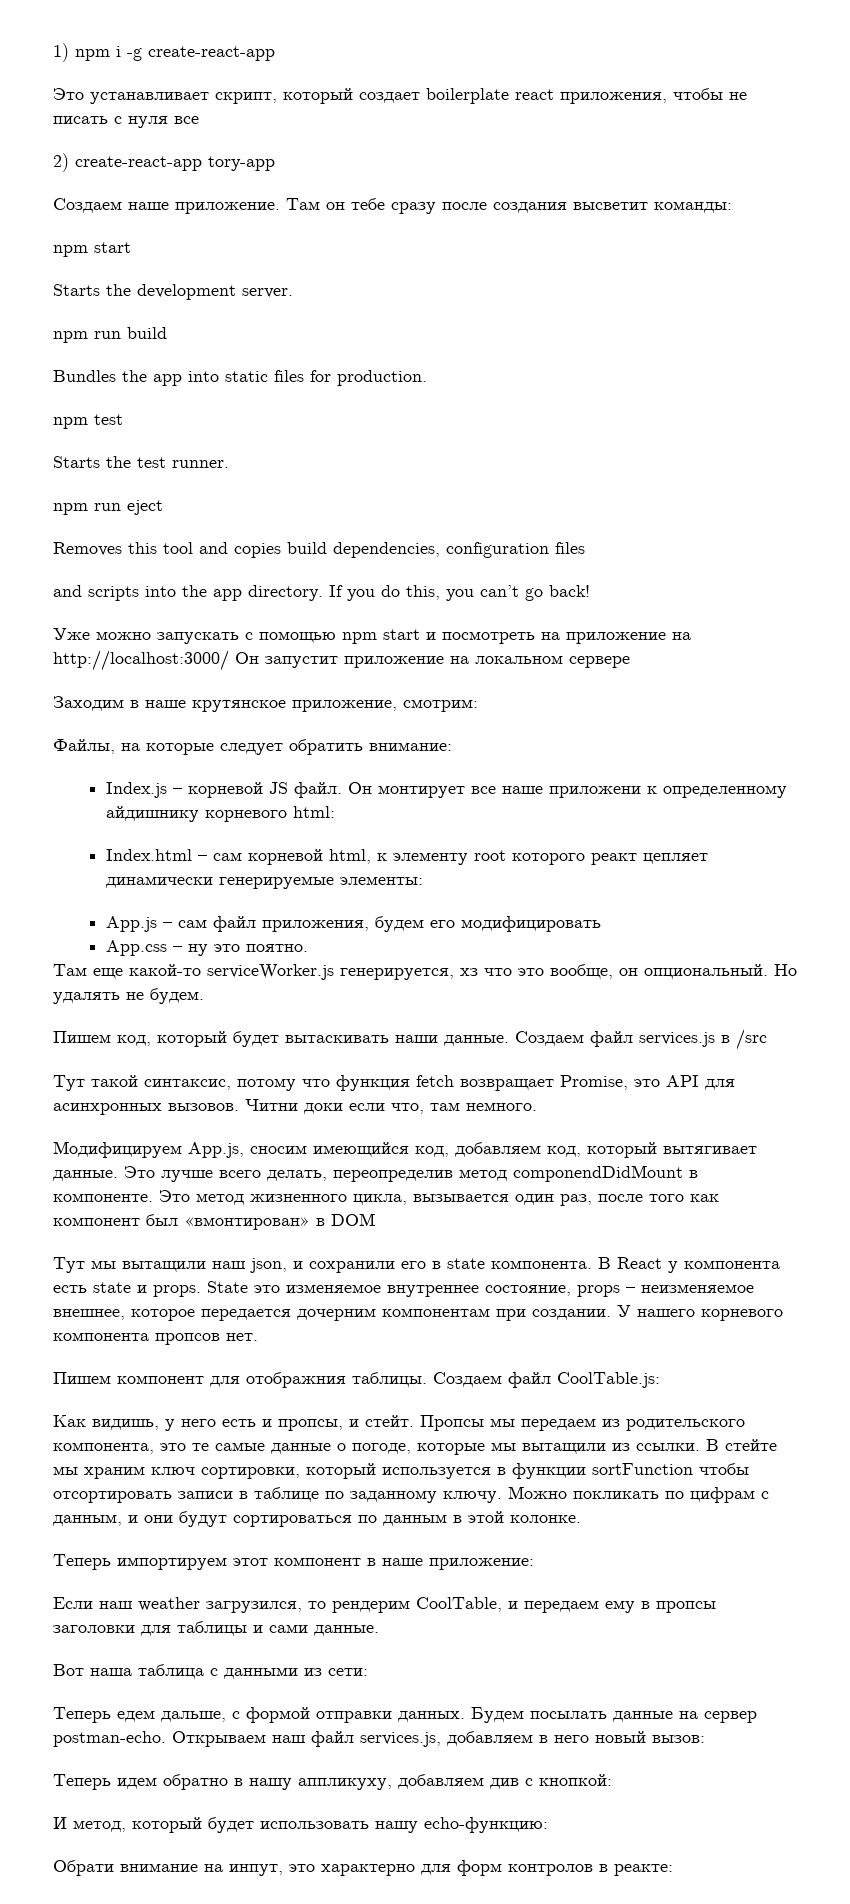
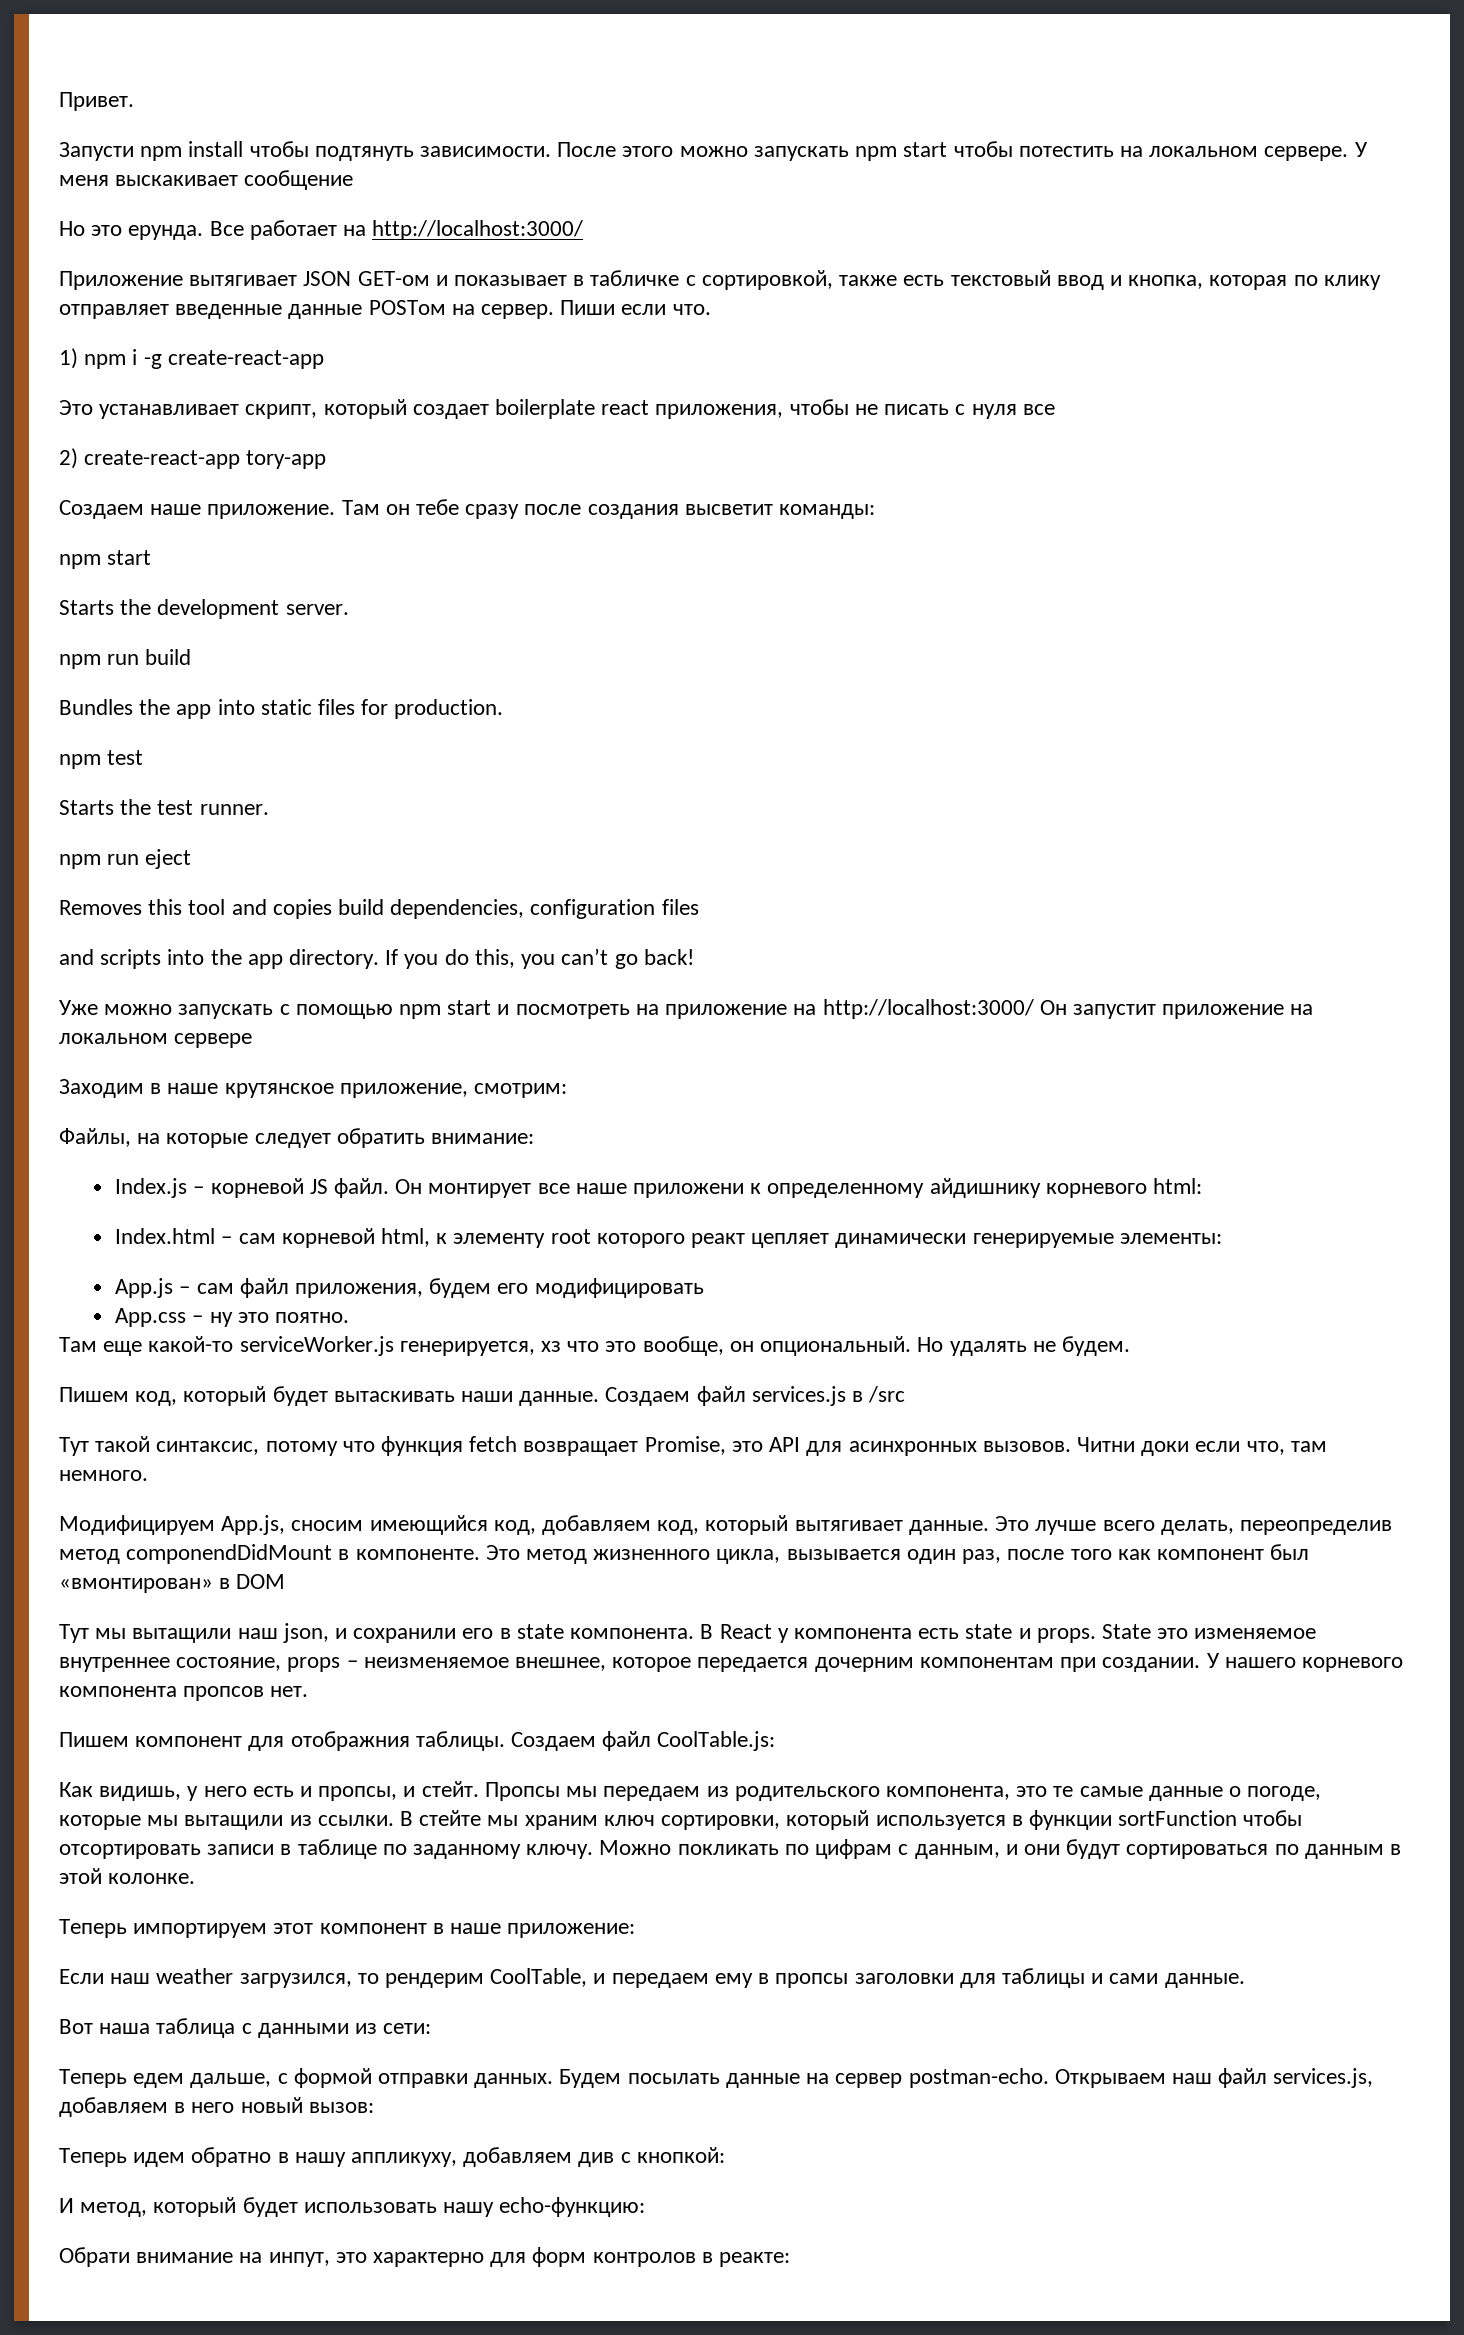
+ Привет.
+ Запусти npm install чтобы подтянуть зависимости. После этого можно запускать npm start чтобы потестить на локальном сервере. У меня выскакивает сообщение
+ Но это ерунда. Все работает на http://localhost:3000/
+ Приложение вытягивает JSON GET-ом и показывает в табличке с сортировкой, также есть текстовый ввод и кнопка, которая по клику отправляет введенные данные POSTом на сервер. Пиши если что.

